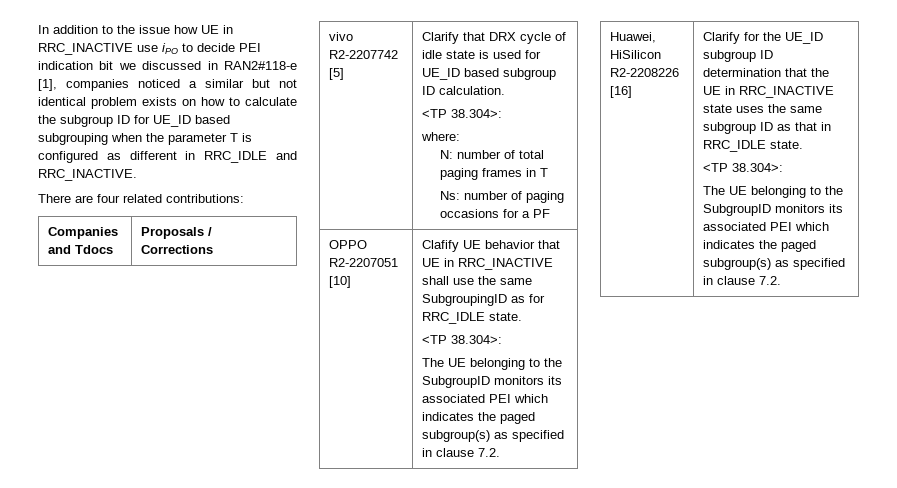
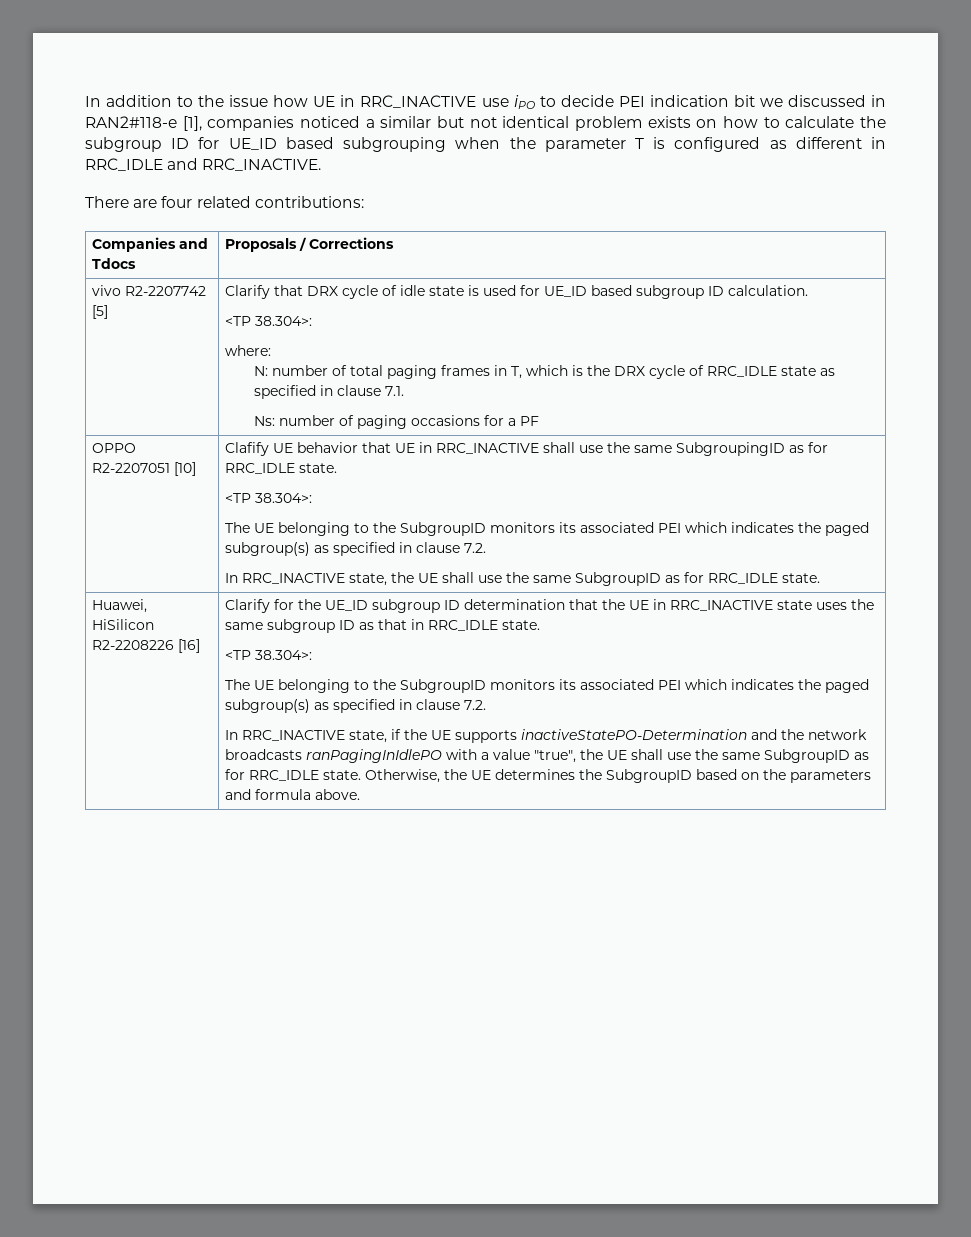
- N: number of total paging frames in T
+ N: number of total paging frames in T, which is the DRX cycle of RRC_IDLE state as specified in clause 7.1.
+ In RRC_INACTIVE state, the UE shall use the same SubgroupID as for RRC_IDLE state.
+ In RRC_INACTIVE state, if the UE supports inactiveStatePO-Determination and the network broadcasts ranPagingInIdlePO with a value "true", the UE shall use the same SubgroupID as for RRC_IDLE state. Otherwise, the UE determines the SubgroupID based on the parameters and formula above.

